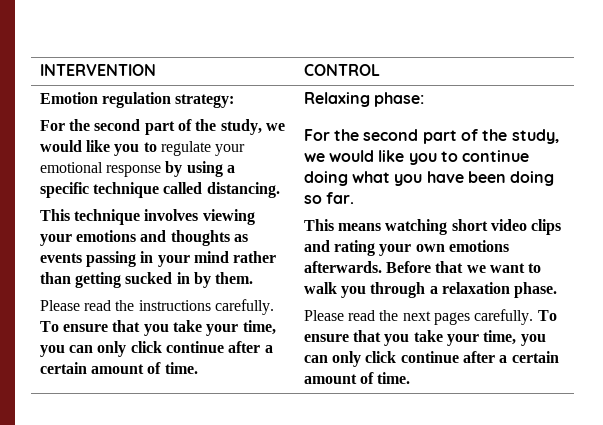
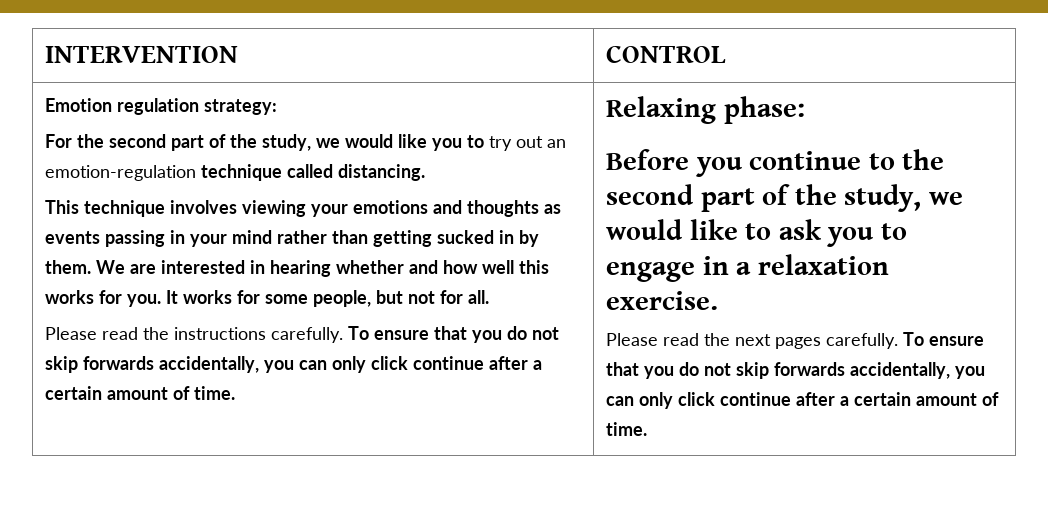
- For the second part of the study, we would like you to regulate your emotional response by using a specific technique called distancing.
+ For the second part of the study, we would like you to try out an emotion-regulation technique called distancing.
+ We are interested in hearing whether and how well this works for you. It works for some people, but not for all.
- Please read the instructions carefully. To ensure that you take your time, you can only click continue after a certain amount of time.
+ Please read the instructions carefully. To ensure that you do not skip forwards accidentally, you can only click continue after a certain amount of time.
- For the second part of the study, we would like you to continue doing what you have been doing so far.
- This means watching short video clips and rating your own emotions afterwards. Before that we want to walk you through a relaxation phase.
+ Before you continue to the second part of the study, we would like to ask you to engage in a relaxation exercise.
- Please read the next pages carefully. To ensure that you take your time, you can only click continue after a certain amount of time.
+ Please read the next pages carefully. To ensure that you do not skip forwards accidentally, you can only click continue after a certain amount of time.

